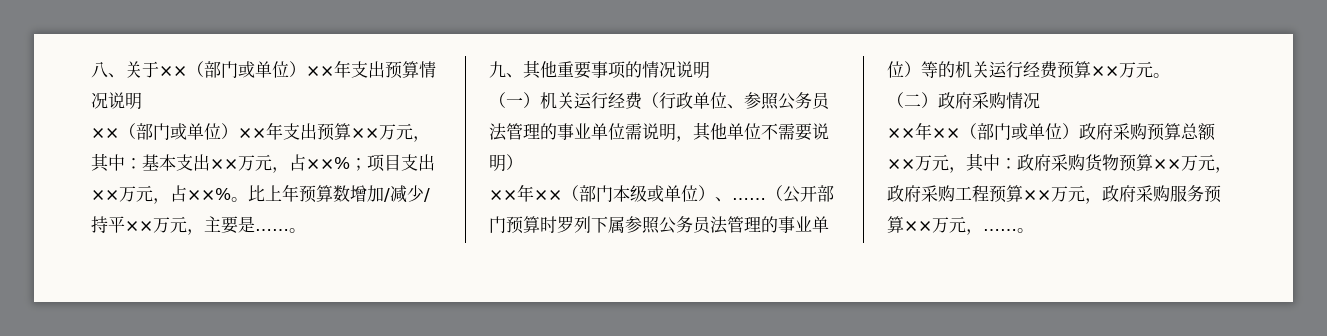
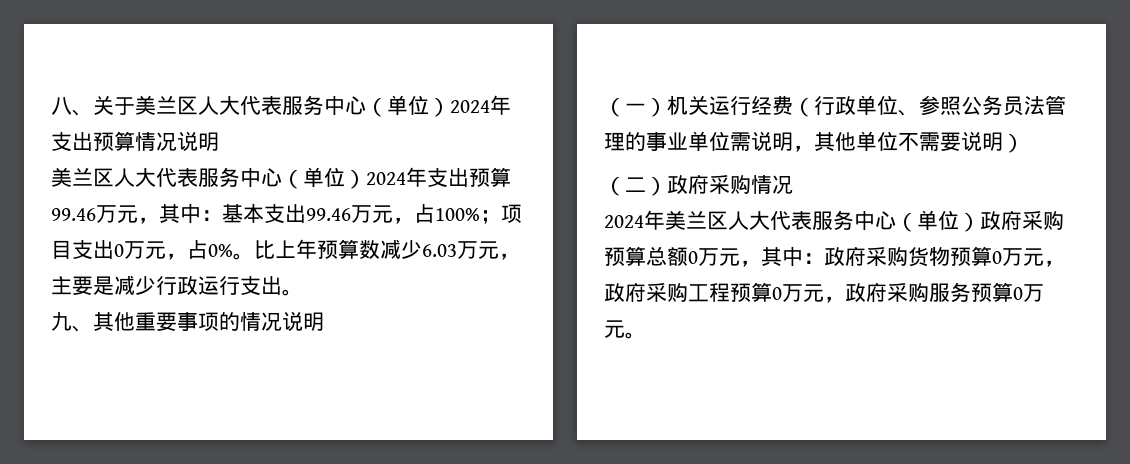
- 八、关于××（部门或单位）××年支出预算情况说明
+ 八、关于美兰区人大代表服务中心（单位）2024年支出预算情况说明
- ××（部门或单位）××年支出预算××万元，其中：基本支出××万元，占××%；项目支出××万元，占××%。
+ 美兰区人大代表服务中心（单位）2024年支出预算99.46万元，其中：基本支出99.46万元，占100%；项目支出0万元，占0%。
- 比上年预算数增加/减少/持平××万元，主要是……。
+ 比上年预算数减少6.03万元，主要是减少行政运行支出。
- ××年××（部门本级或单位）、……（公开部门预算时罗列下属参照公务员法管理的事业单位）等的机关运行经费预算××万元。
- ××年××（部门或单位）政府采购预算总额××万元，其中：政府采购货物预算××万元，政府采购工程预算××万元，政府采购服务预算××万元，……。
+ 2024年美兰区人大代表服务中心（单位）政府采购预算总额0万元，其中：政府采购货物预算0万元，政府采购工程预算0万元，政府采购服务预算0万元。

